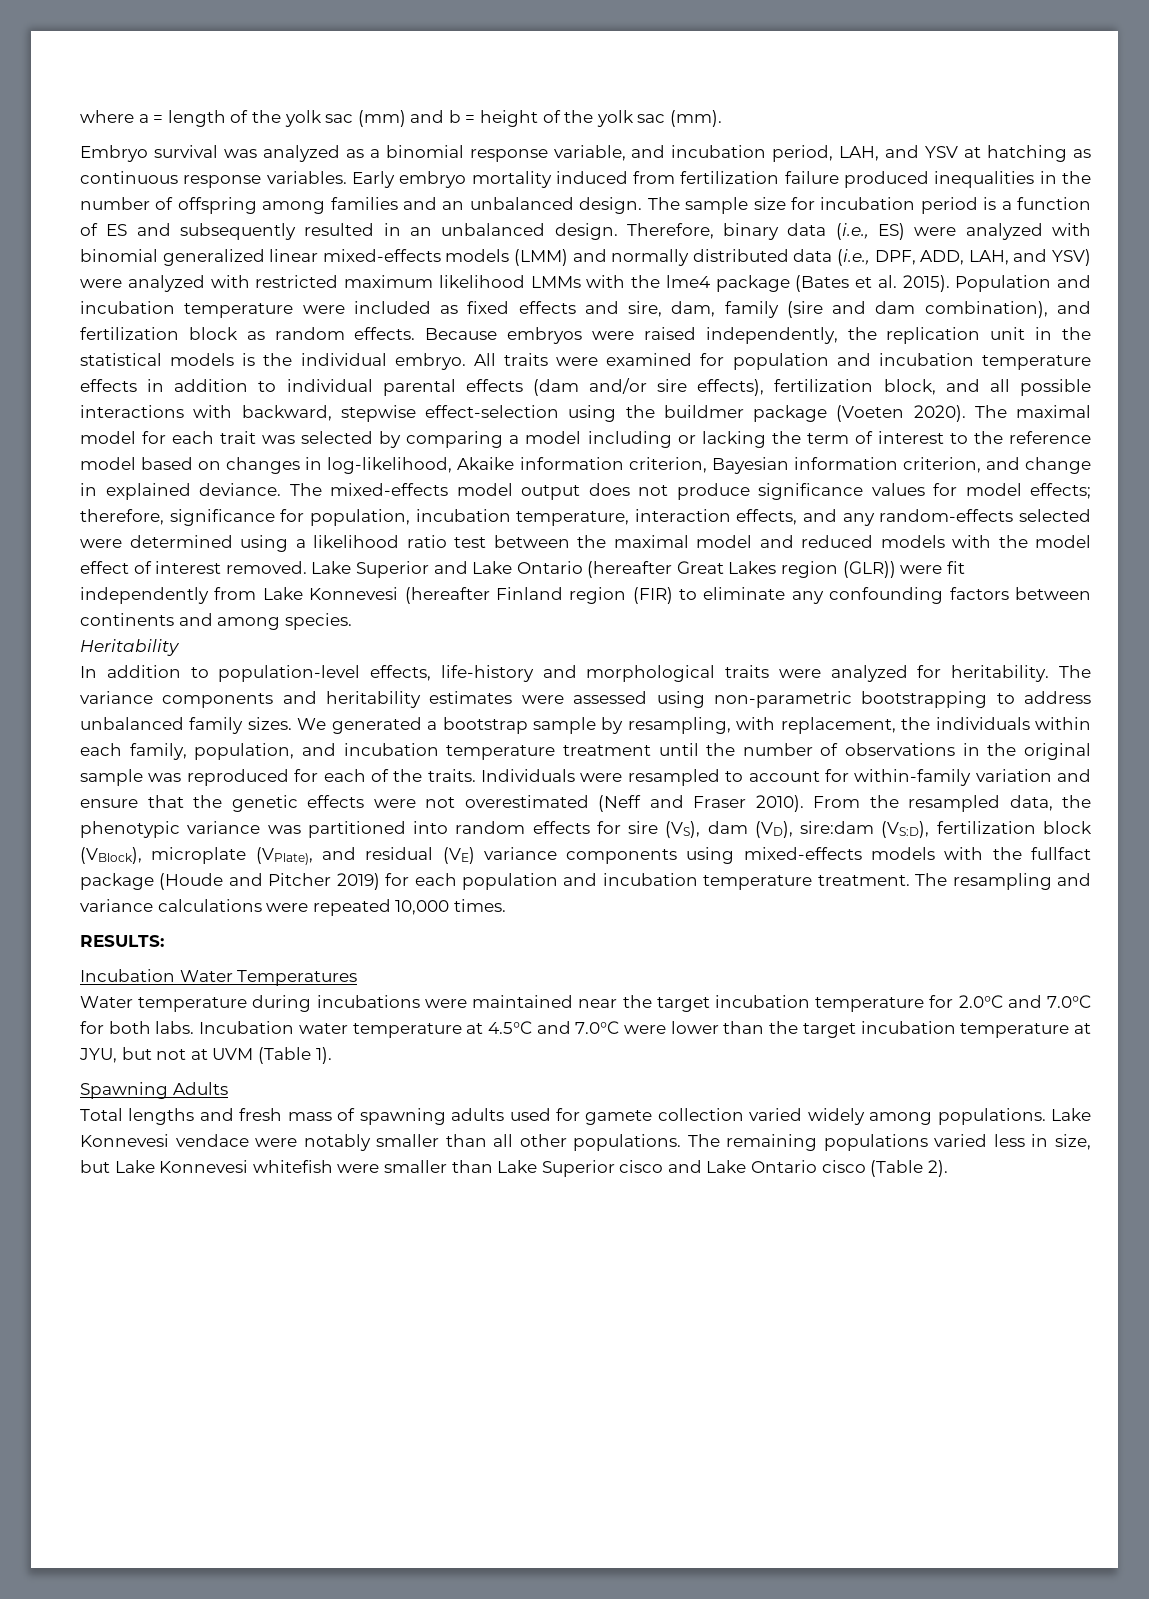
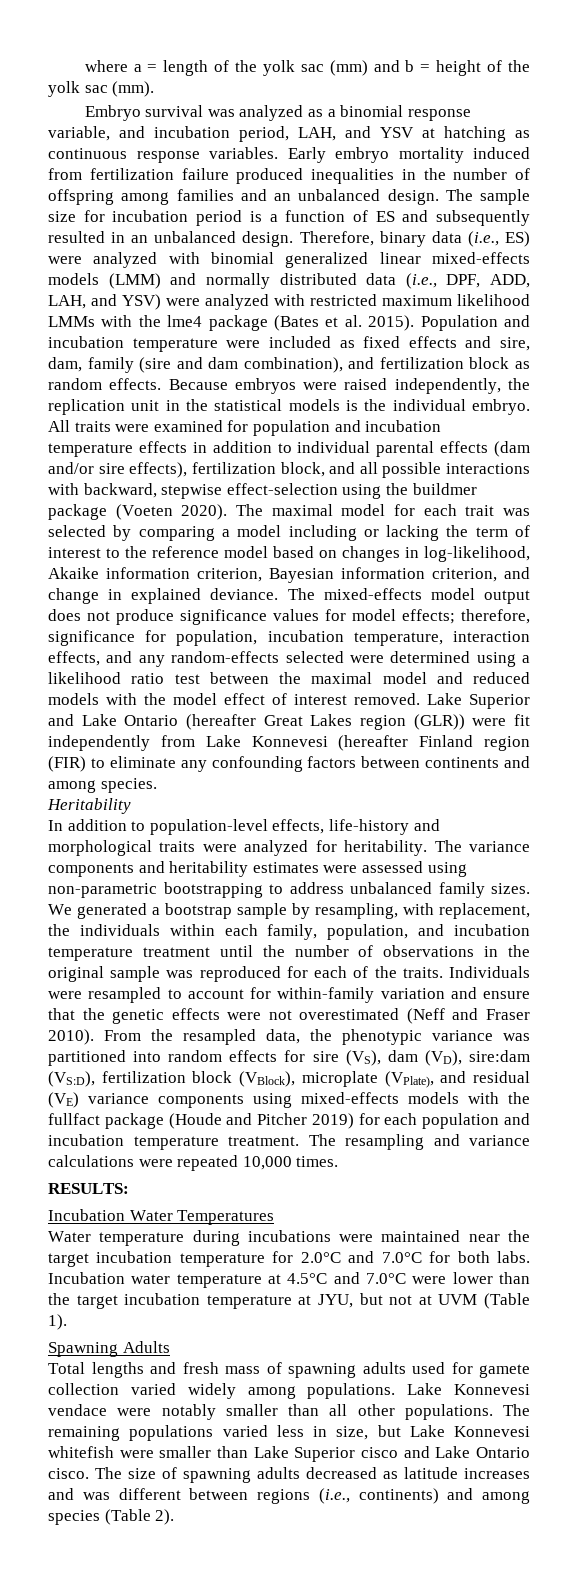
- The remaining populations varied less in size, but Lake Konnevesi whitefish were smaller than Lake Superior cisco and Lake Ontario cisco (Table 2).
+ The remaining populations varied less in size, but Lake Konnevesi whitefish were smaller than Lake Superior cisco and Lake Ontario cisco. The size of spawning adults decreased as latitude increases and was different between regions (i.e., continents) and among species (Table 2).

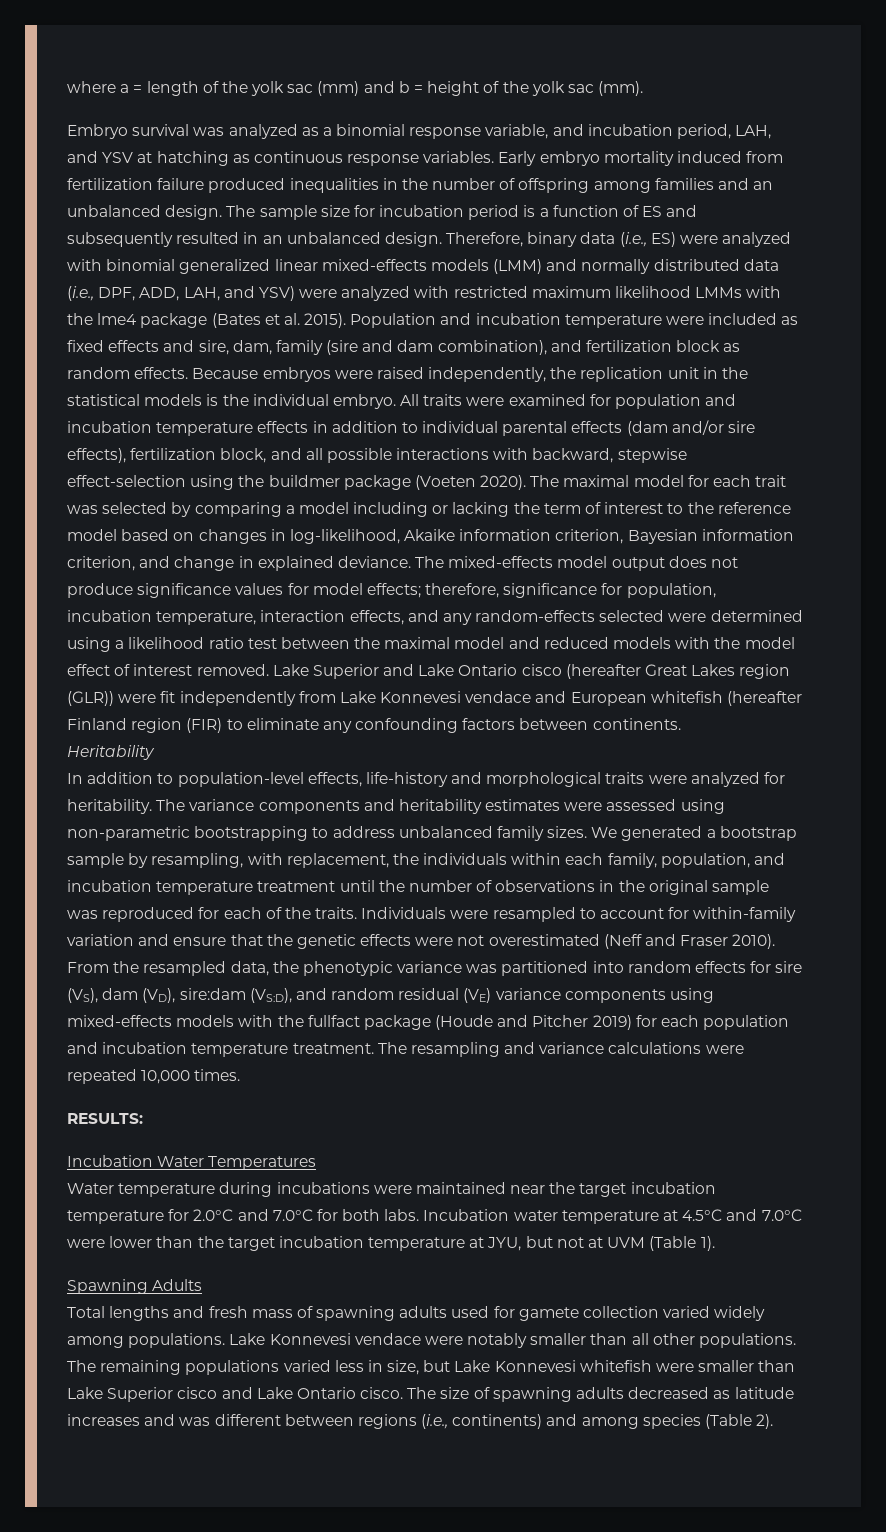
- Lake Superior and Lake Ontario (hereafter Great Lakes region (GLR)) were fit independently from Lake Konnevesi (hereafter Finland region (FIR) to eliminate any confounding factors between continents and among species.
+ Lake Superior and Lake Ontario cisco (hereafter Great Lakes region (GLR)) were fit independently from Lake Konnevesi vendace and European whitefish (hereafter Finland region (FIR) to eliminate any confounding factors between continents.
- From the resampled data, the phenotypic variance was partitioned into random effects for sire (VS), dam (VD), sire:dam (VS:D), fertilization block (VBlock), microplate (VPlate), and residual (VE) variance components using mixed-effects models with the fullfact package (Houde and Pitcher 2019) for each population and incubation temperature treatment.
+ From the resampled data, the phenotypic variance was partitioned into random effects for sire (VS), dam (VD), sire:dam (VS:D), and random residual (VE) variance components using mixed-effects models with the fullfact package (Houde and Pitcher 2019) for each population and incubation temperature treatment.

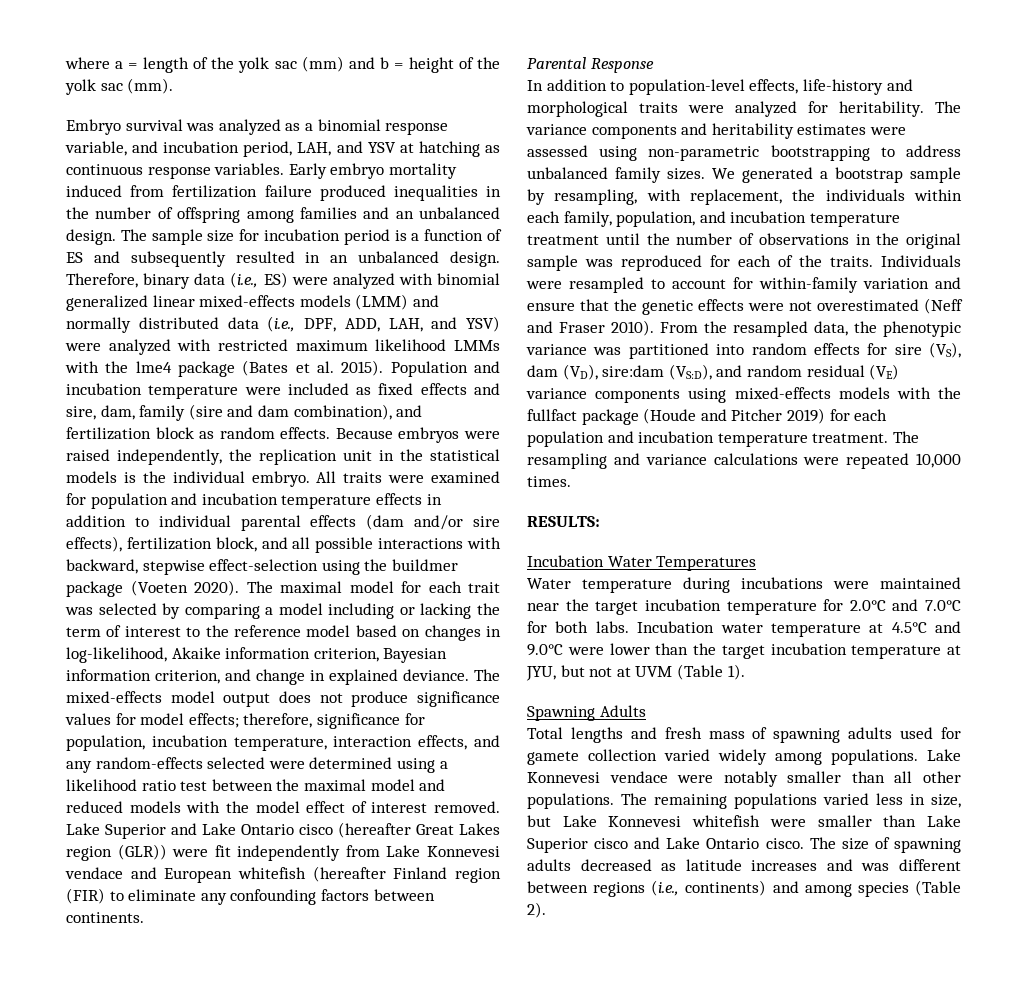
- Heritability
+ Parental Response
- Incubation water temperature at 4.5°C and 7.0°C were lower than the target incubation temperature at JYU, but not at UVM (Table 1).
+ Incubation water temperature at 4.5°C and 9.0°C were lower than the target incubation temperature at JYU, but not at UVM (Table 1).

